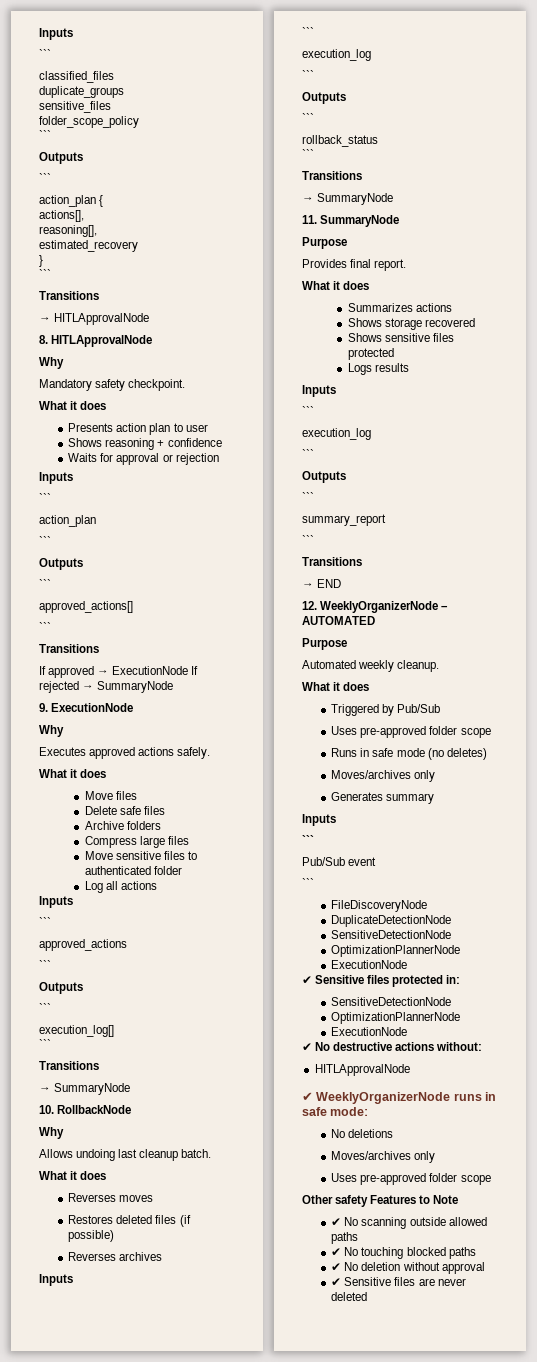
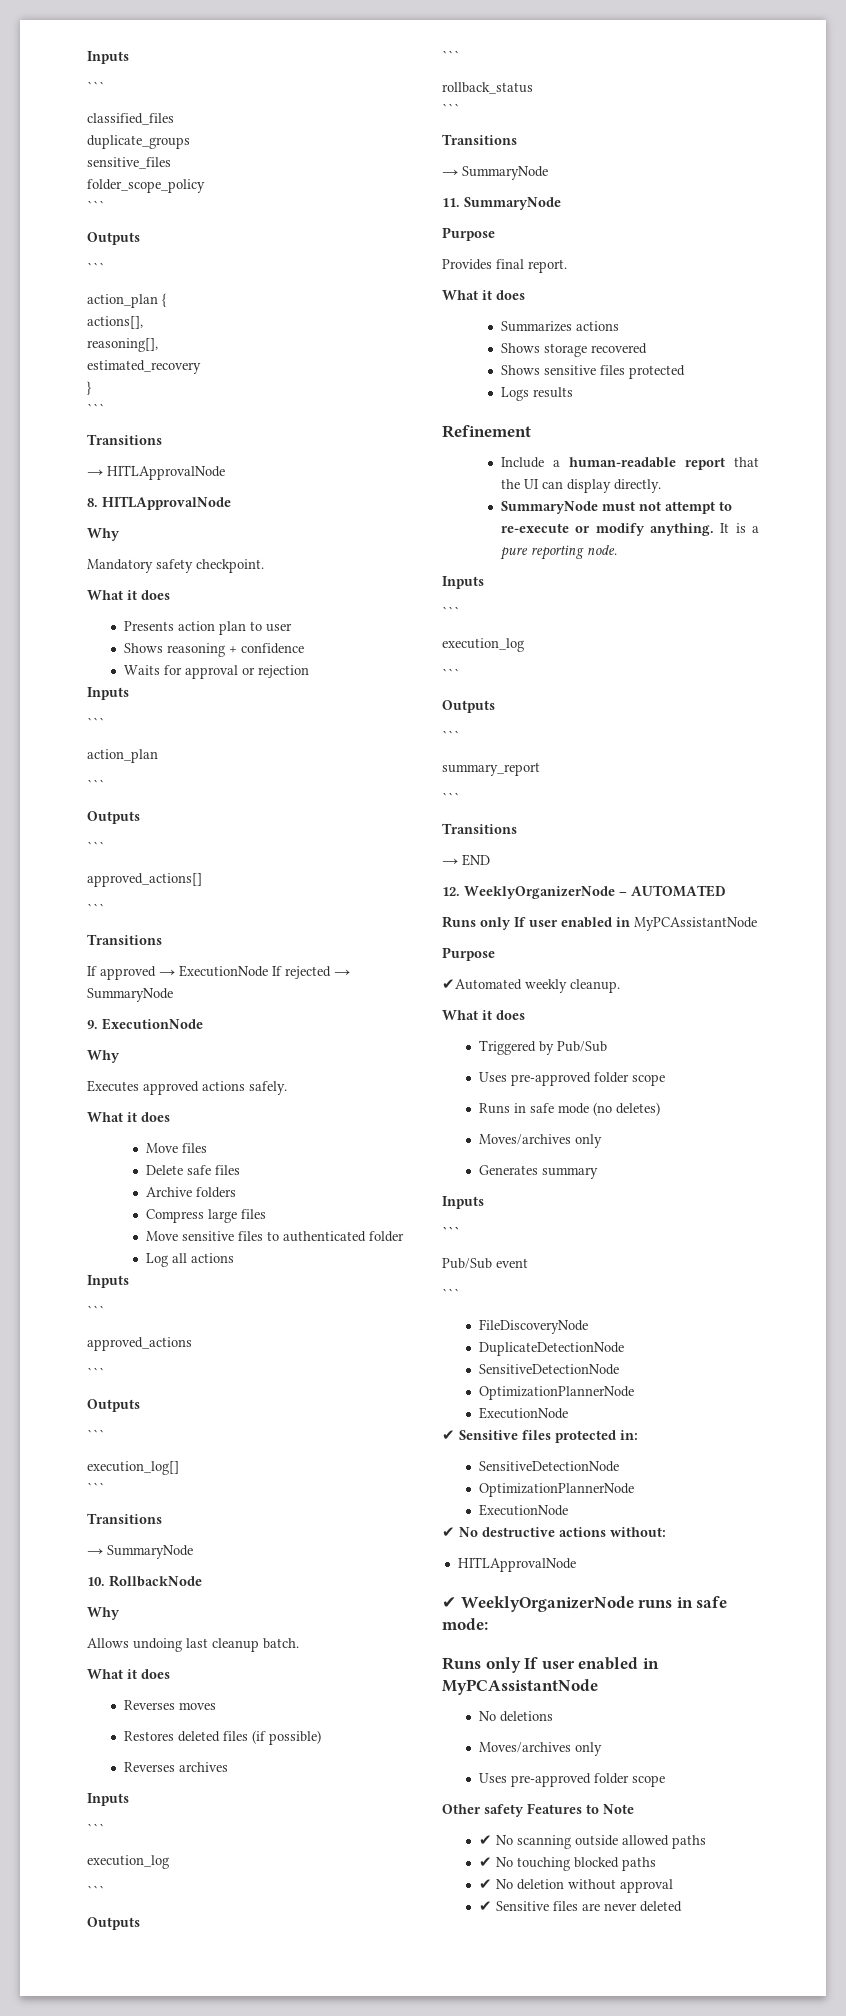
+ Refinement
+ Include a human-readable report that the UI can display directly.
+ SummaryNode must not attempt to re-execute or modify anything. It is a pure reporting node.
  12. WeeklyOrganizerNode – AUTOMATED
+ Runs only If user enabled in MyPCAssistantNode
  Purpose
- Automated weekly cleanup.
+ ✔Automated weekly cleanup.
  ✔ WeeklyOrganizerNode runs in safe mode:
+ Runs only If user enabled in MyPCAssistantNode

